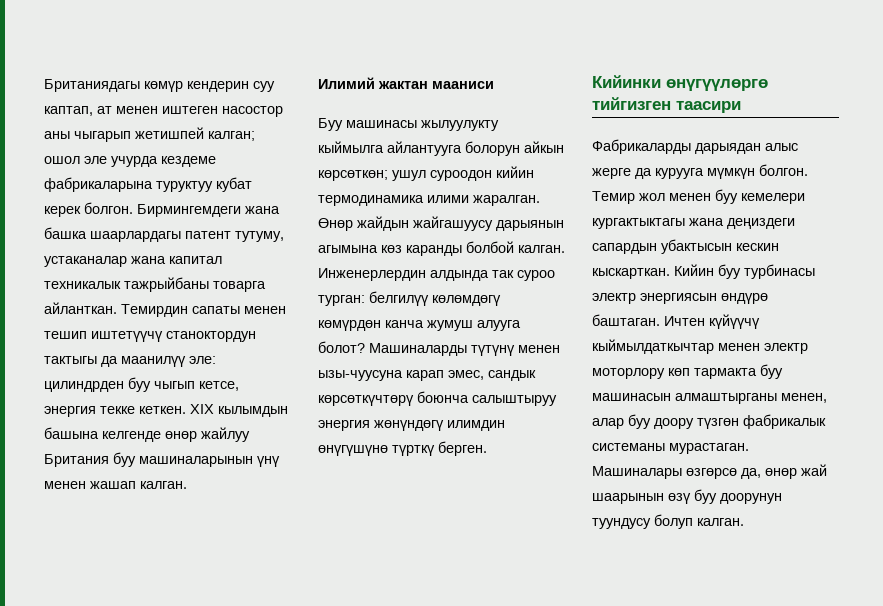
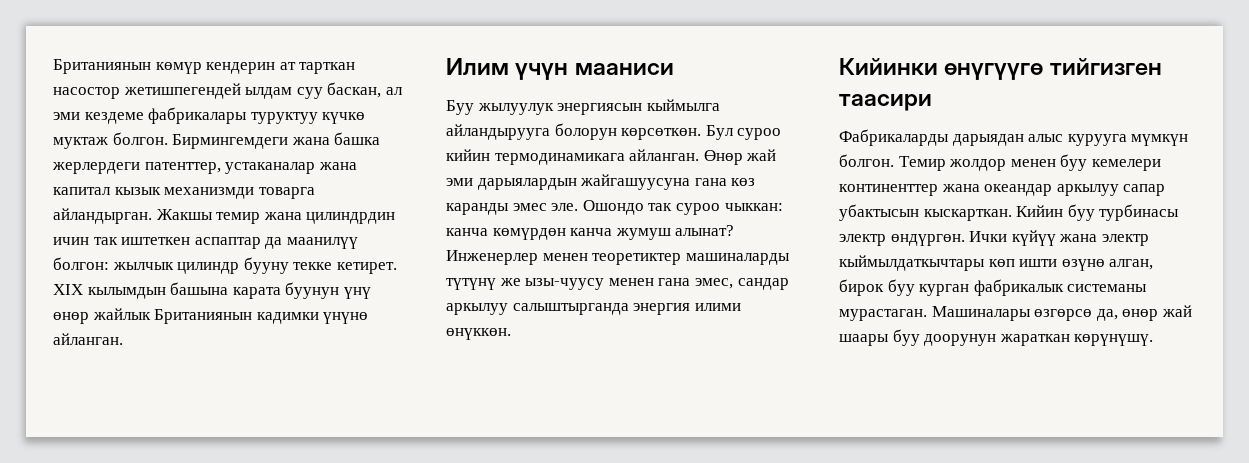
- Британиядагы көмүр кендерин суу каптап, ат менен иштеген насостор аны чыгарып жетишпей калган; ошол эле учурда кездеме фабрикаларына туруктуу кубат керек болгон. Бирмингемдеги жана башка шаарлардагы патент тутуму, устаканалар жана капитал техникалык тажрыйбаны товарга айланткан. Темирдин сапаты менен тешип иштетүүчү станоктордун тактыгы да маанилүү эле: цилиндрден буу чыгып кетсе, энергия текке кеткен. XIX кылымдын башына келгенде өнөр жайлуу Британия буу машиналарынын үнү менен жашап калган.
- Илимий жактан мааниси
- Буу машинасы жылуулукту кыймылга айлантууга болорун айкын көрсөткөн; ушул суроодон кийин термодинамика илими жаралган. Өнөр жайдын жайгашуусу дарыянын агымына көз каранды болбой калган. Инженерлердин алдында так суроо турган: белгилүү көлөмдөгү көмүрдөн канча жумуш алууга болот? Машиналарды түтүнү менен ызы-чуусуна карап эмес, сандык көрсөткүчтөрү боюнча салыштыруу энергия жөнүндөгү илимдин өнүгүшүнө түрткү берген.
+ Британиянын көмүр кендерин ат тарткан насостор жетишпегендей ылдам суу баскан, ал эми кездеме фабрикалары туруктуу күчкө муктаж болгон. Бирмингемдеги жана башка жерлердеги патенттер, устаканалар жана капитал кызык механизмди товарга айландырган. Жакшы темир жана цилиндрдин ичин так иштеткен аспаптар да маанилүү болгон: жылчык цилиндр бууну текке кетирет. XIX кылымдын башына карата буунун үнү өнөр жайлык Британиянын кадимки үнүнө айланган.
+ Илим үчүн мааниси
+ Буу жылуулук энергиясын кыймылга айландырууга болорун көрсөткөн. Бул суроо кийин термодинамикага айланган. Өнөр жай эми дарыялардын жайгашуусуна гана көз каранды эмес эле. Ошондо так суроо чыккан: канча көмүрдөн канча жумуш алынат? Инженерлер менен теоретиктер машиналарды түтүнү же ызы-чуусу менен гана эмес, сандар аркылуу салыштырганда энергия илими өнүккөн.
- Кийинки өнүгүүлөргө тийгизген таасири
+ Кийинки өнүгүүгө тийгизген таасири
- Фабрикаларды дарыядан алыс жерге да курууга мүмкүн болгон.
+ Фабрикаларды дарыядан алыс курууга мүмкүн болгон.
- Темир жол менен буу кемелери кургактыктагы жана деңиздеги сапардын убактысын кескин кыскарткан.
+ Темир жолдор менен буу кемелери континенттер жана океандар аркылуу сапар убактысын кыскарткан.
- Кийин буу турбинасы электр энергиясын өндүрө баштаган. Ичтен күйүүчү кыймылдаткычтар менен электр моторлору көп тармакта буу машинасын алмаштырганы менен, алар буу доору түзгөн фабрикалык системаны мурастаган.
+ Кийин буу турбинасы электр өндүргөн. Ички күйүү жана электр кыймылдаткычтары көп ишти өзүнө алган, бирок буу курган фабрикалык системаны мурастаган.
- Машиналары өзгөрсө да, өнөр жай шаарынын өзү буу доорунун туундусу болуп калган.
+ Машиналары өзгөрсө да, өнөр жай шаары буу доорунун жараткан көрүнүшү.

